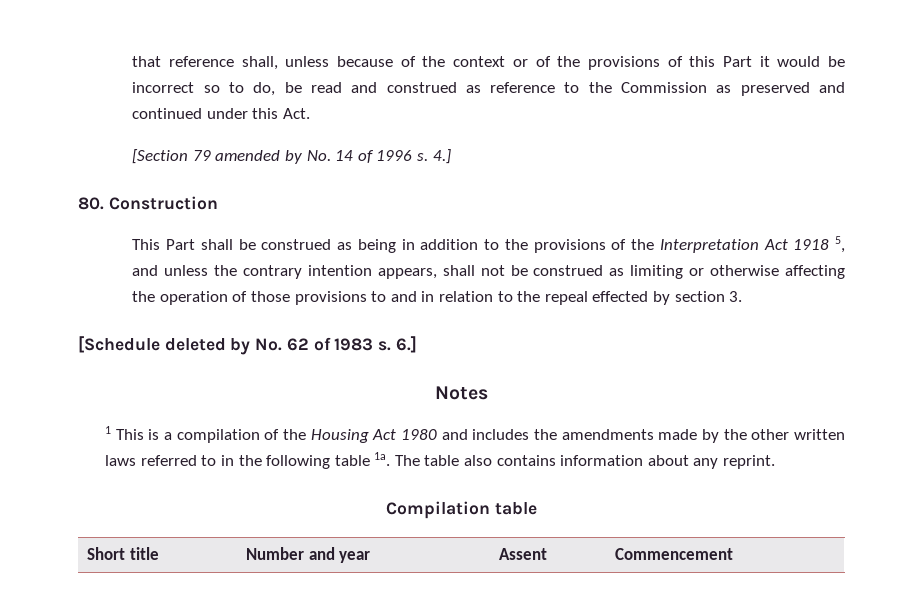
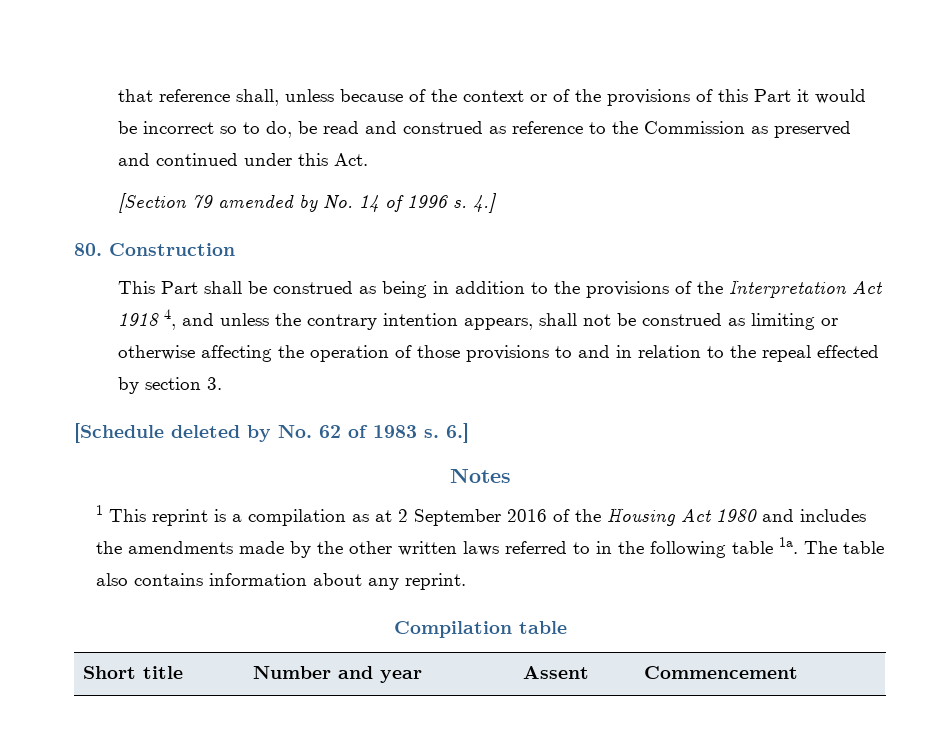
- This Part shall be construed as being in addition to the provisions of the Interpretation Act 1918 5, and unless the contrary intention appears, shall not be construed as limiting or otherwise affecting the operation of those provisions to and in relation to the repeal effected by section 3.
+ This Part shall be construed as being in addition to the provisions of the Interpretation Act 1918 4, and unless the contrary intention appears, shall not be construed as limiting or otherwise affecting the operation of those provisions to and in relation to the repeal effected by section 3.
- 1 This is a compilation of the Housing Act 1980 and includes the amendments made by the other written laws referred to in the following table 1a.
+ 1 This reprint is a compilation as at 2 September 2016 of the Housing Act 1980 and includes the amendments made by the other written laws referred to in the following table 1a.

